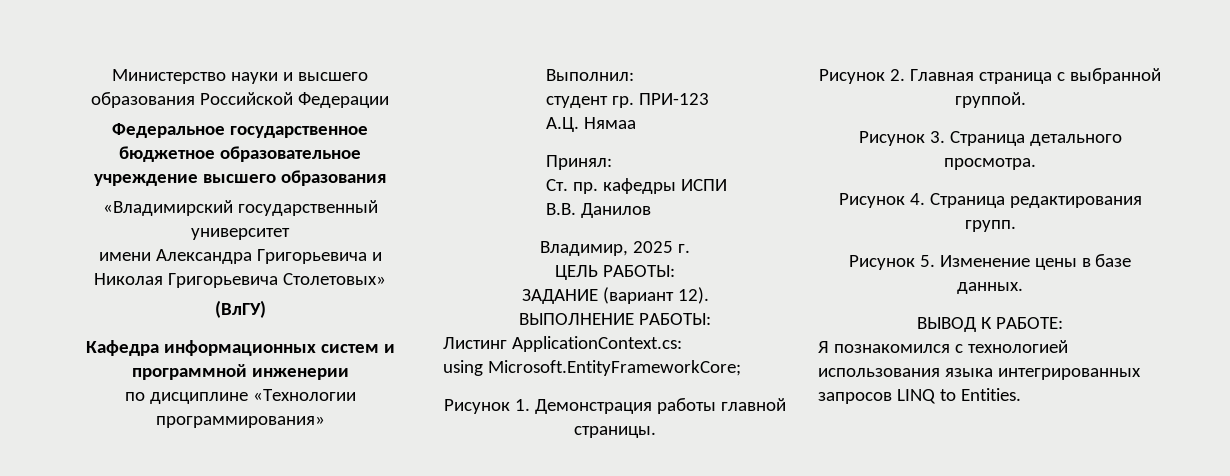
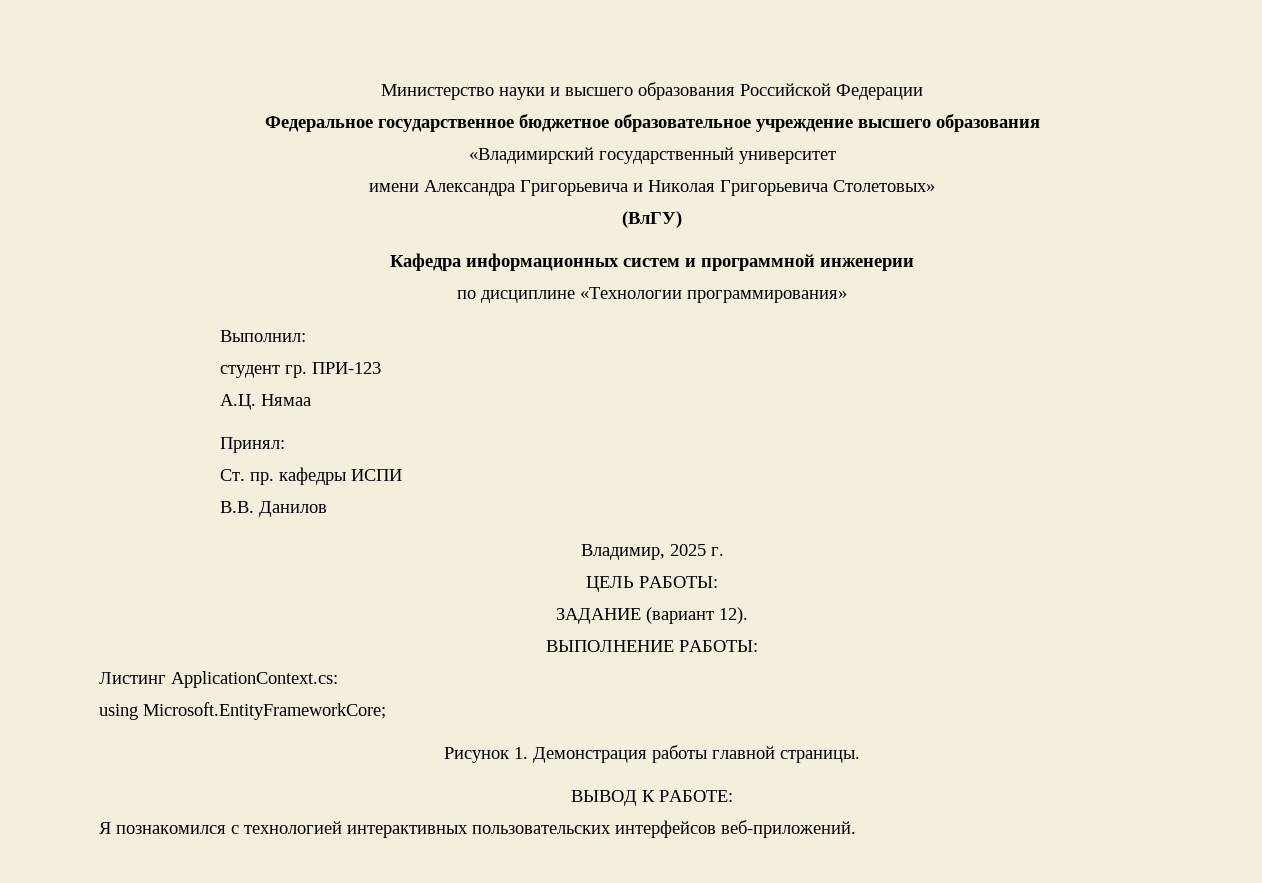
- Рисунок 2. Главная страница с выбранной группой.
- Рисунок 3. Страница детального просмотра.
- Рисунок 4. Страница редактирования групп.
- Рисунок 5. Изменение цены в базе данных.
- Я познакомился с технологией использования языка интегрированных запросов LINQ to Entities.
+ Я познакомился с технологией интерактивных пользовательских интерфейсов веб-приложений.

